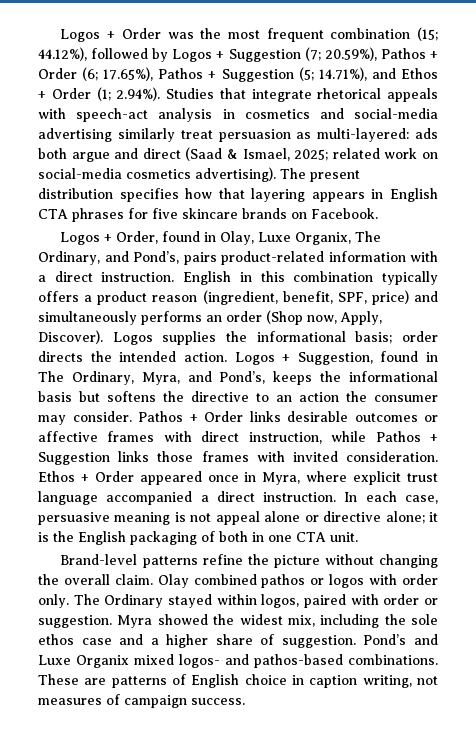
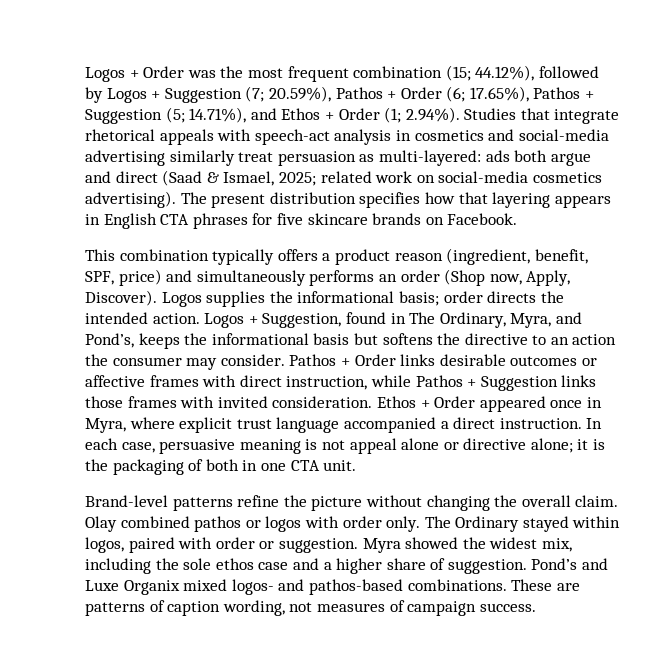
- Logos + Order, found in Olay, Luxe Organix, The Ordinary, and Pond’s, pairs product-related information with a direct instruction. English in this combination typically offers a product reason (ingredient, benefit, SPF, price) and simultaneously performs an order (Shop now, Apply, Discover).
+ This combination typically offers a product reason (ingredient, benefit, SPF, price) and simultaneously performs an order (Shop now, Apply, Discover).
- In each case, persuasive meaning is not appeal alone or directive alone; it is the English packaging of both in one CTA unit.
+ In each case, persuasive meaning is not appeal alone or directive alone; it is the packaging of both in one CTA unit.
- These are patterns of English choice in caption writing, not measures of campaign success.
+ These are patterns of caption wording, not measures of campaign success.

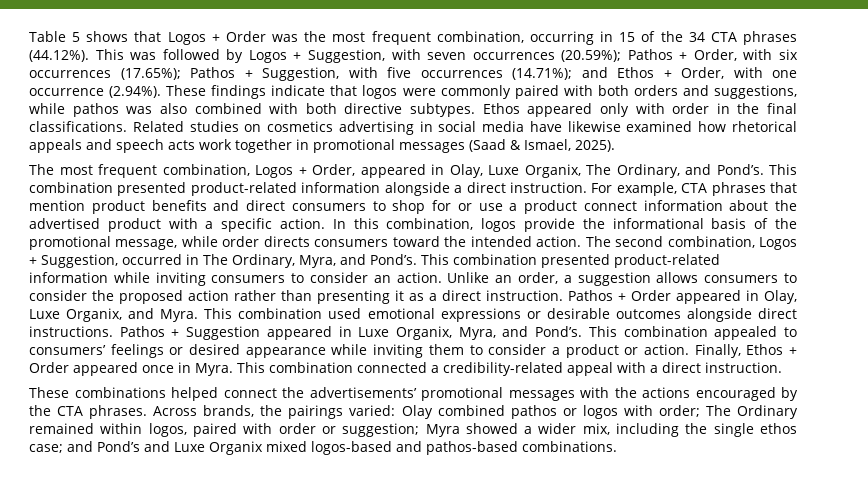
- Logos + Order was the most frequent combination (15; 44.12%), followed by Logos + Suggestion (7; 20.59%), Pathos + Order (6; 17.65%), Pathos + Suggestion (5; 14.71%), and Ethos + Order (1; 2.94%). Studies that integrate rhetorical appeals with speech-act analysis in cosmetics and social-media advertising similarly treat persuasion as multi-layered: ads both argue and direct (Saad & Ismael, 2025; related work on social-media cosmetics advertising). The present distribution specifies how that layering appears in English CTA phrases for five skincare brands on Facebook.
- This combination typically offers a product reason (ingredient, benefit, SPF, price) and simultaneously performs an order (Shop now, Apply, Discover). Logos supplies the informational basis; order directs the intended action. Logos + Suggestion, found in The Ordinary, Myra, and Pond’s, keeps the informational basis but softens the directive to an action the consumer may consider. Pathos + Order links desirable outcomes or affective frames with direct instruction, while Pathos + Suggestion links those frames with invited consideration. Ethos + Order appeared once in Myra, where explicit trust language accompanied a direct instruction. In each case, persuasive meaning is not appeal alone or directive alone; it is the packaging of both in one CTA unit.
- Brand-level patterns refine the picture without changing the overall claim. Olay combined pathos or logos with order only. The Ordinary stayed within logos, paired with order or suggestion. Myra showed the widest mix, including the sole ethos case and a higher share of suggestion. Pond’s and Luxe Organix mixed logos- and pathos-based combinations. These are patterns of caption wording, not measures of campaign success.
+ Table 5 shows that Logos + Order was the most frequent combination, occurring in 15 of the 34 CTA phrases (44.12%). This was followed by Logos + Suggestion, with seven occurrences (20.59%); Pathos + Order, with six occurrences (17.65%); Pathos + Suggestion, with five occurrences (14.71%); and Ethos + Order, with one occurrence (2.94%). These findings indicate that logos were commonly paired with both orders and suggestions, while pathos was also combined with both directive subtypes. Ethos appeared only with order in the final classifications. Related studies on cosmetics advertising in social media have likewise examined how rhetorical appeals and speech acts work together in promotional messages (Saad & Ismael, 2025).
+ The most frequent combination, Logos + Order, appeared in Olay, Luxe Organix, The Ordinary, and Pond’s. This combination presented product-related information alongside a direct instruction. For example, CTA phrases that mention product benefits and direct consumers to shop for or use a product connect information about the advertised product with a specific action. In this combination, logos provide the informational basis of the promotional message, while order directs consumers toward the intended action. The second combination, Logos + Suggestion, occurred in The Ordinary, Myra, and Pond’s. This combination presented product-related information while inviting consumers to consider an action. Unlike an order, a suggestion allows consumers to consider the proposed action rather than presenting it as a direct instruction. Pathos + Order appeared in Olay, Luxe Organix, and Myra. This combination used emotional expressions or desirable outcomes alongside direct instructions. Pathos + Suggestion appeared in Luxe Organix, Myra, and Pond’s. This combination appealed to consumers’ feelings or desired appearance while inviting them to consider a product or action. Finally, Ethos + Order appeared once in Myra. This combination connected a credibility-related appeal with a direct instruction.
+ These combinations helped connect the advertisements’ promotional messages with the actions encouraged by the CTA phrases. Across brands, the pairings varied: Olay combined pathos or logos with order; The Ordinary remained within logos, paired with order or suggestion; Myra showed a wider mix, including the single ethos case; and Pond’s and Luxe Organix mixed logos-based and pathos-based combinations.

